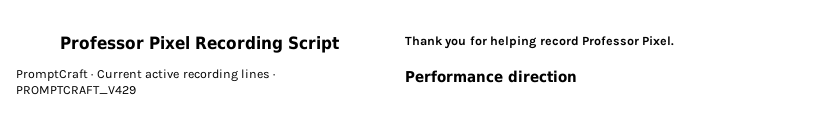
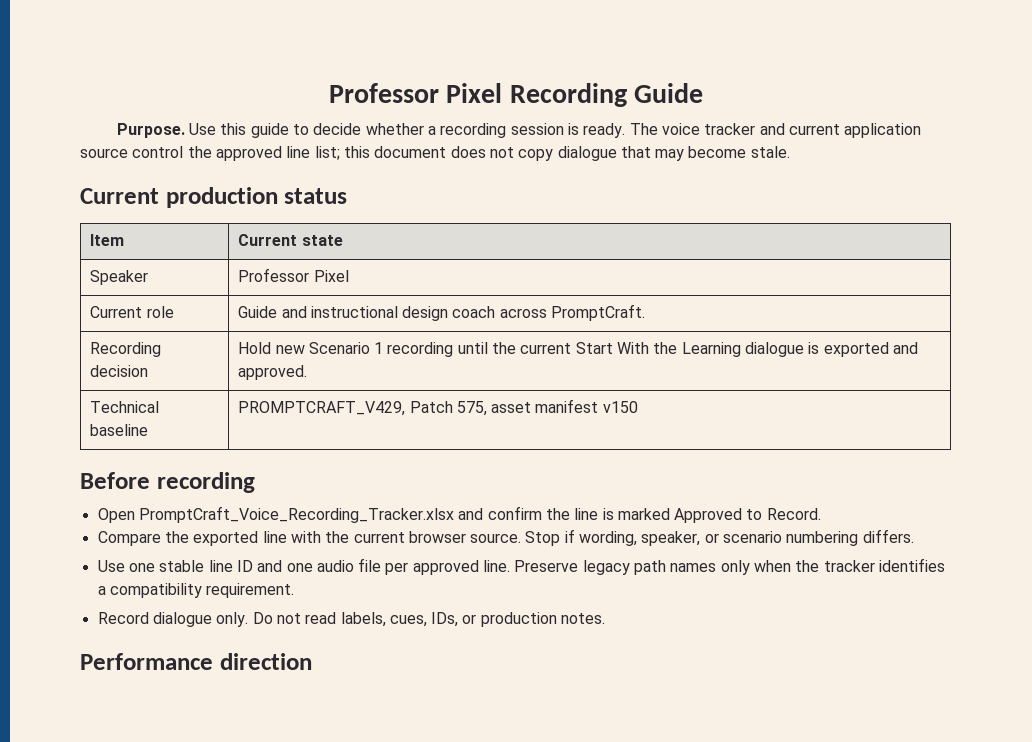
- Professor Pixel Recording Script
- PromptCraft · Current active recording lines · PROMPTCRAFT_V429
- Thank you for helping record Professor Pixel.
+ Professor Pixel Recording Guide
+ Purpose. Use this guide to decide whether a recording session is ready. The voice tracker and current application source control the approved line list; this document does not copy dialogue that may become stale.
+ Current production status
+ Item | Current state
+ Speaker | Professor Pixel
+ Current role | Guide and instructional design coach across PromptCraft.
+ Recording decision | Hold new Scenario 1 recording until the current Start With the Learning dialogue is exported and approved.
+ Technical baseline | PROMPTCRAFT_V429, Patch 575, asset manifest v150
+ Before recording
+ Open PromptCraft_Voice_Recording_Tracker.xlsx and confirm the line is marked Approved to Record.
+ Compare the exported line with the current browser source. Stop if wording, speaker, or scenario numbering differs.
+ Use one stable line ID and one audio file per approved line. Preserve legacy path names only when the tracker identifies a compatibility requirement.
+ Record dialogue only. Do not read labels, cues, IDs, or production notes.

